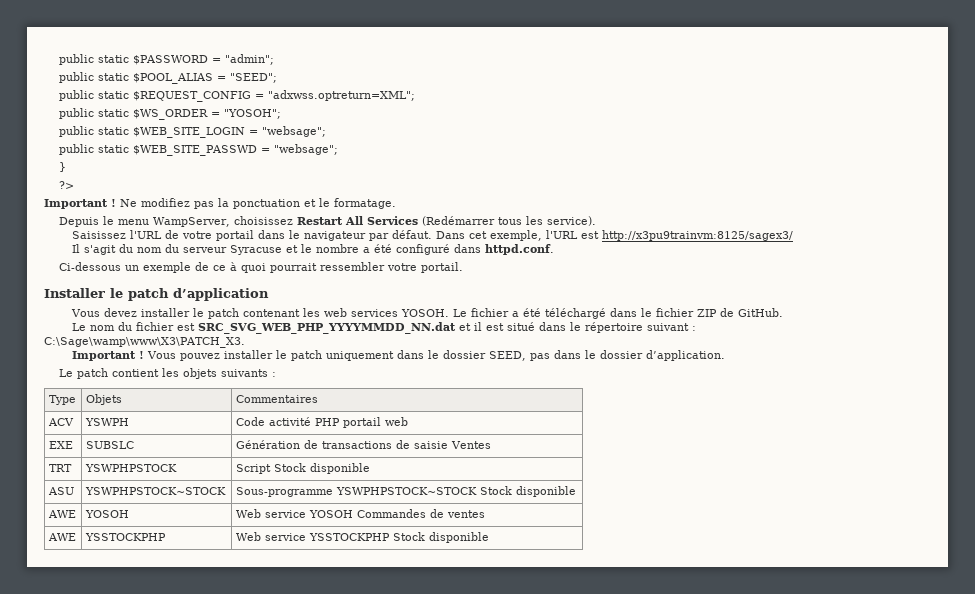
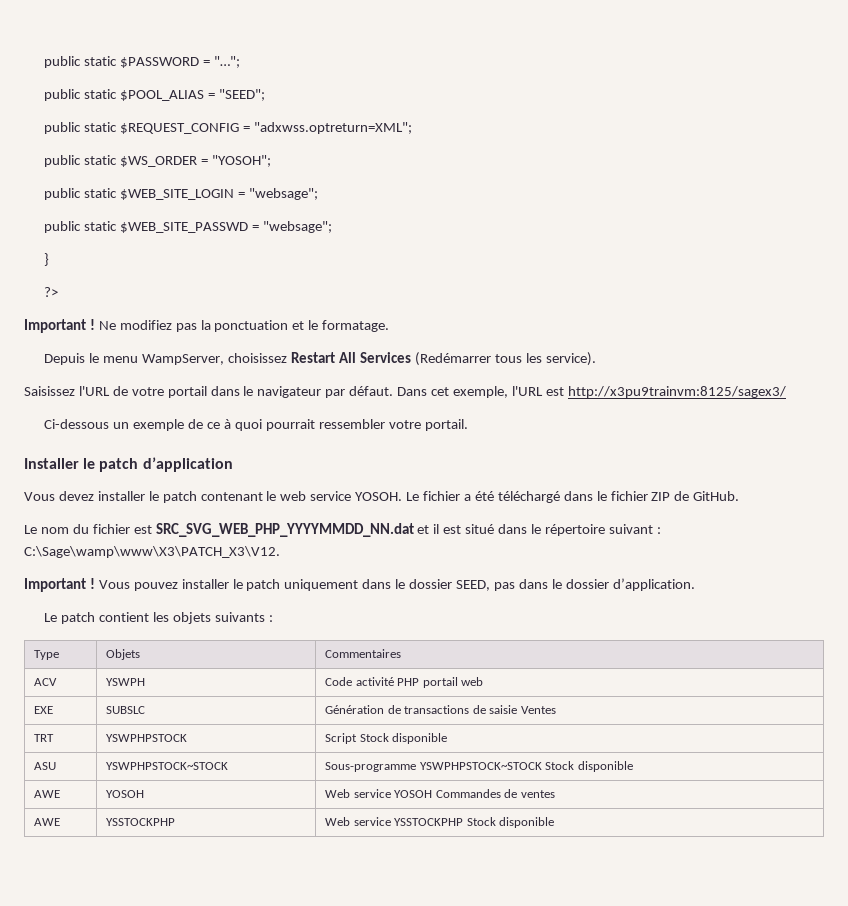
- public static $PASSWORD = "admin";
+ public static $PASSWORD = "…";
- Il s'agit du nom du serveur Syracuse et le nombre a été configuré dans httpd.conf.
- Vous devez installer le patch contenant les web services YOSOH.
+ Vous devez installer le patch contenant le web service YOSOH.
- Le nom du fichier est SRC_SVG_WEB_PHP_YYYYMMDD_NN.dat et il est situé dans le répertoire suivant : C:\Sage\wamp\www\X3\PATCH_X3.
+ Le nom du fichier est SRC_SVG_WEB_PHP_YYYYMMDD_NN.dat et il est situé dans le répertoire suivant : C:\Sage\wamp\www\X3\PATCH_X3\V12.

